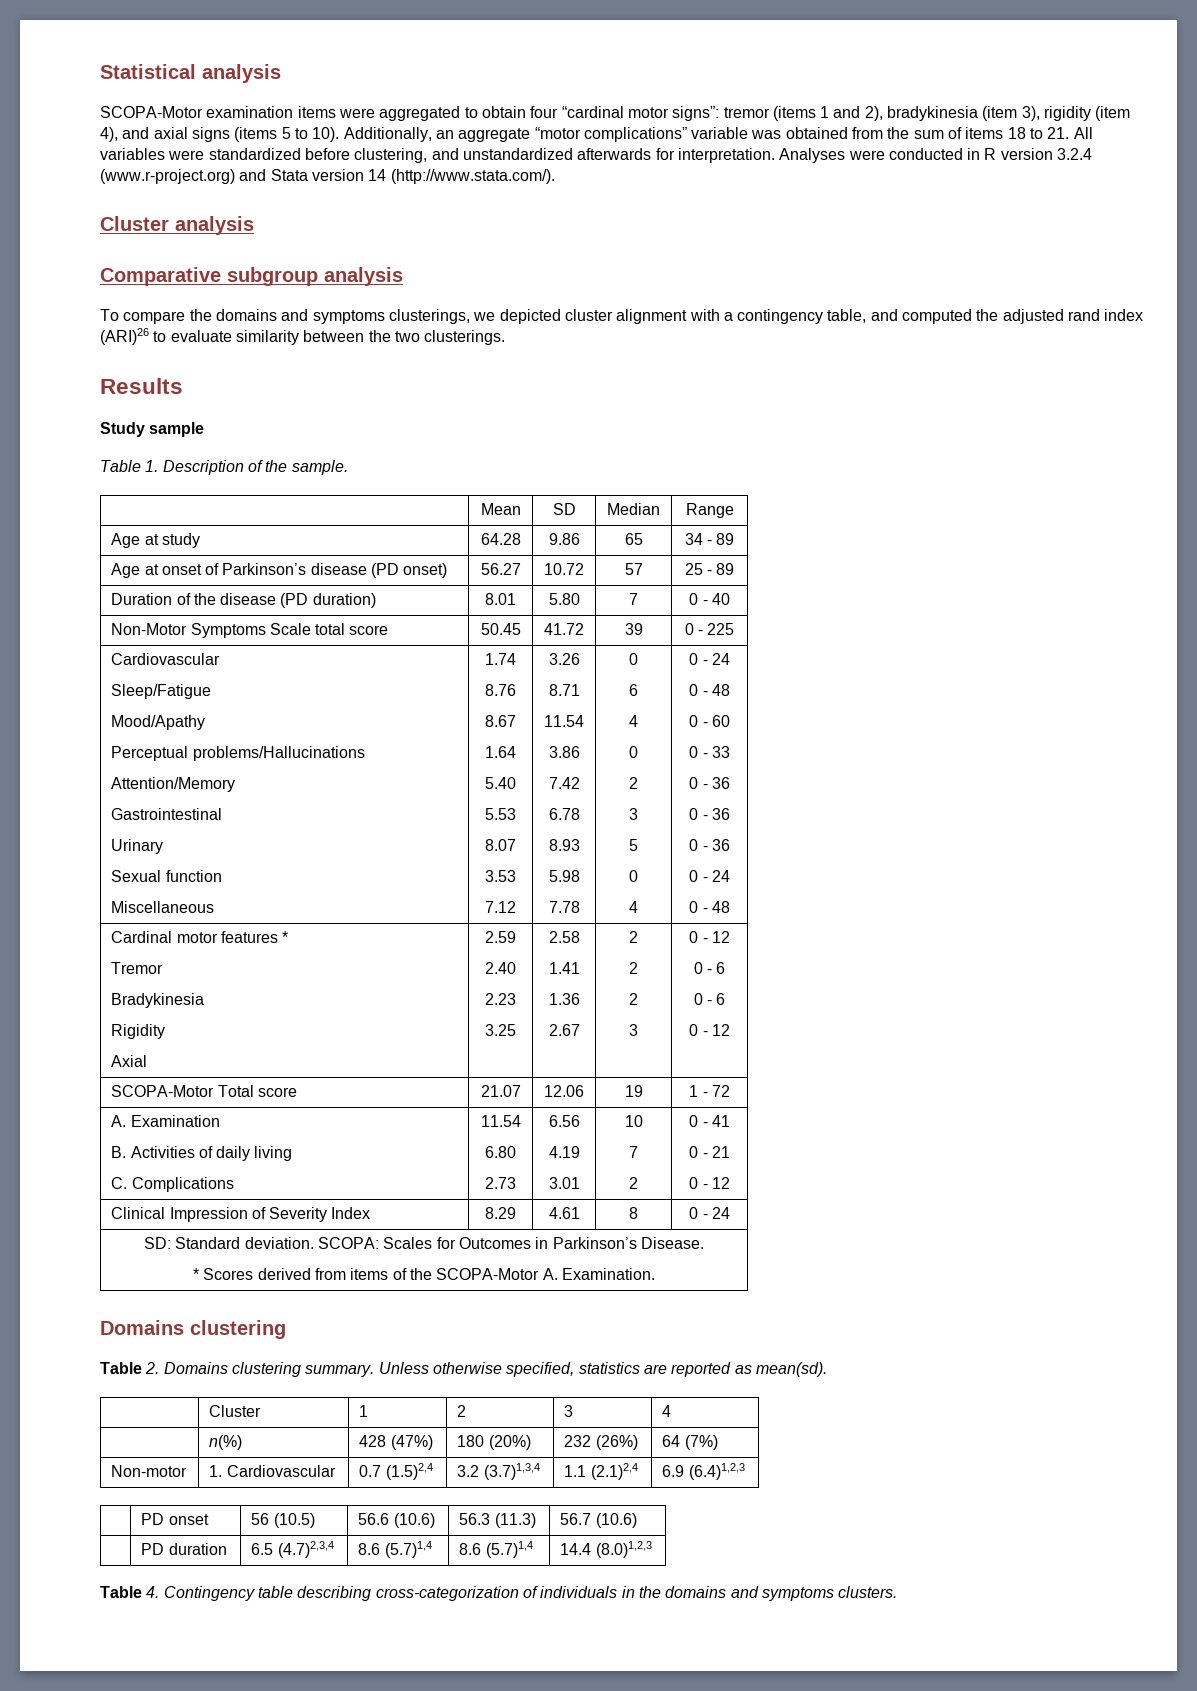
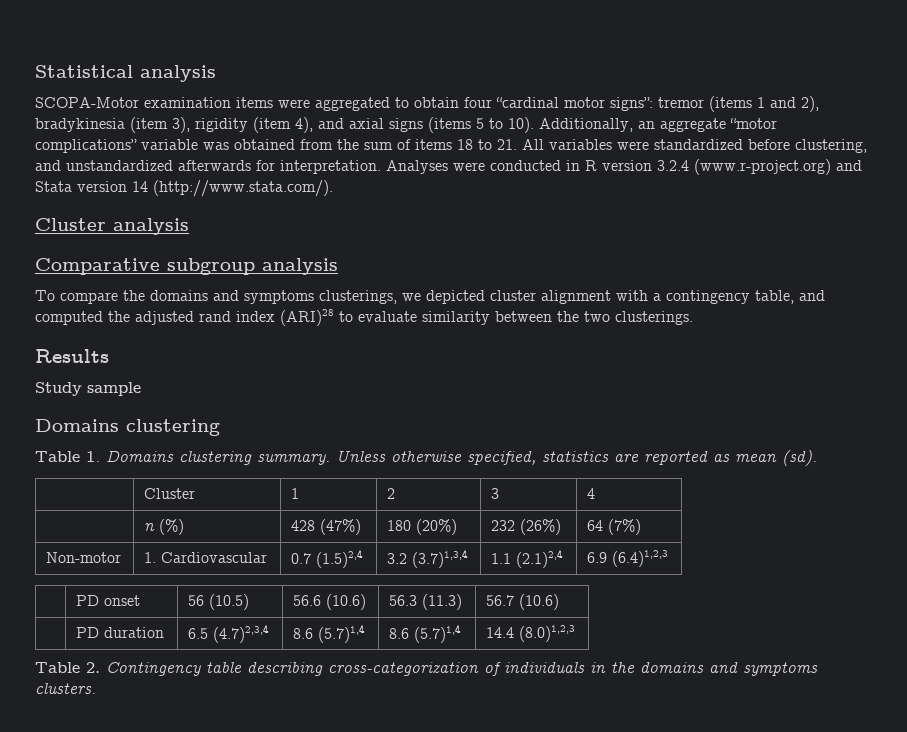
- To compare the domains and symptoms clusterings, we depicted cluster alignment with a contingency table, and computed the adjusted rand index (ARI)26 to evaluate similarity between the two clusterings.
+ To compare the domains and symptoms clusterings, we depicted cluster alignment with a contingency table, and computed the adjusted rand index (ARI)28 to evaluate similarity between the two clusterings.
- Table 1. Description of the sample.
- | Mean | SD | Median | Range
- Age at study | 64.28 | 9.86 | 65 | 34 - 89
- Age at onset of Parkinson’s disease (PD onset) | 56.27 | 10.72 | 57 | 25 - 89
- Duration of the disease (PD duration) | 8.01 | 5.80 | 7 | 0 - 40
- Non-Motor Symptoms Scale total score | 50.45 | 41.72 | 39 | 0 - 225
- Cardiovascular
- Sleep/Fatigue
- Mood/Apathy
- Perceptual problems/Hallucinations
- Attention/Memory
- Gastrointestinal
- Urinary
- Sexual function
- Miscellaneous | 1.74
- 8.76
- 8.67
- 1.64
- 5.40
- 5.53
- 8.07
- 3.53
- 7.12 | 3.26
- 8.71
- 11.54
- 3.86
- 7.42
- 6.78
- 8.93
- 5.98
- 7.78 | 0
- 6
- 4
- 0
- 2
- 3
- 5
- 0
- 4 | 0 - 24
- 0 - 48
- 0 - 60
- 0 - 33
- 0 - 36
- 0 - 36
- 0 - 36
- 0 - 24
- 0 - 48
- Cardinal motor features *
- Tremor
- Bradykinesia
- Rigidity
- Axial | 2.59
- 2.40
- 2.23
- 3.25 | 2.58
- 1.41
- 1.36
- 2.67 | 2
- 2
- 2
- 3 | 0 - 12
- 0 - 6
- 0 - 6
- 0 - 12
- SCOPA-Motor Total score | 21.07 | 12.06 | 19 | 1 - 72
- A. Examination
- B. Activities of daily living
- C. Complications | 11.54
- 6.80
- 2.73 | 6.56
- 4.19
- 3.01 | 10
- 7
- 2 | 0 - 41
- 0 - 21
- 0 - 12
- Clinical Impression of Severity Index | 8.29 | 4.61 | 8 | 0 - 24
- SD: Standard deviation. SCOPA: Scales for Outcomes in Parkinson’s Disease.
- * Scores derived from items of the SCOPA-Motor A. Examination.
- Table 2. Domains clustering summary.
+ Table 1. Domains clustering summary.
- Unless otherwise specified, statistics are reported as mean(sd).
+ Unless otherwise specified, statistics are reported as mean (sd).
- | n(%) | 428 (47%) | 180 (20%) | 232 (26%) | 64 (7%)
+ | n (%) | 428 (47%) | 180 (20%) | 232 (26%) | 64 (7%)
- Table 4. Contingency table describing cross-categorization of individuals in the domains and symptoms clusters.
+ Table 2. Contingency table describing cross-categorization of individuals in the domains and symptoms clusters.

